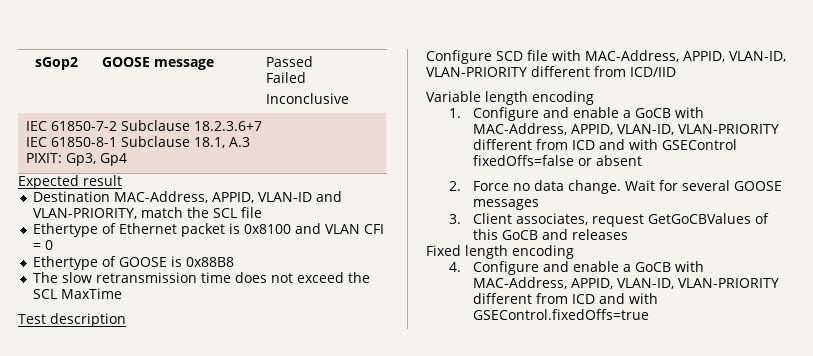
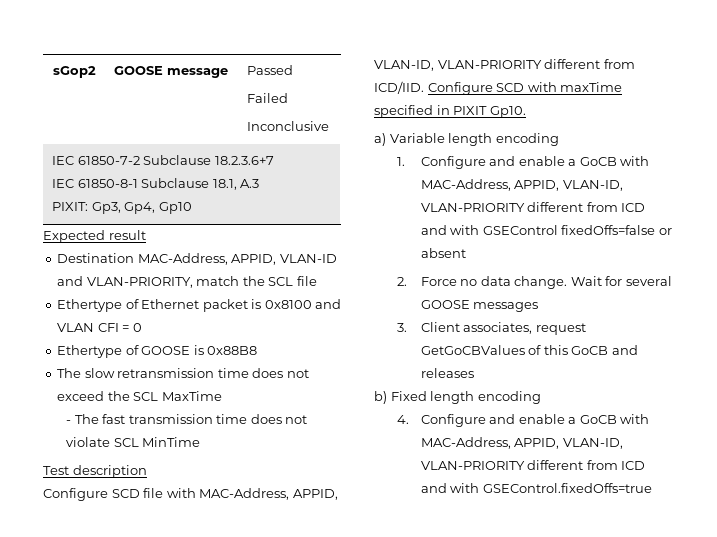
  IEC 61850-7-2 Subclause 18.2.3.6+7
  IEC 61850-8-1 Subclause 18.1, A.3
- PIXIT: Gp3, Gp4
+ PIXIT: Gp3, Gp4, Gp10
+ - The fast transmission time does not violate SCL MinTime
- Configure SCD file with MAC-Address, APPID, VLAN-ID, VLAN-PRIORITY different from ICD/IID
- Variable length encoding
+ Configure SCD file with MAC-Address, APPID, VLAN-ID, VLAN-PRIORITY different from ICD/IID. Configure SCD with maxTime specified in PIXIT Gp10.
+ a) Variable length encoding
- Fixed length encoding
+ b) Fixed length encoding

